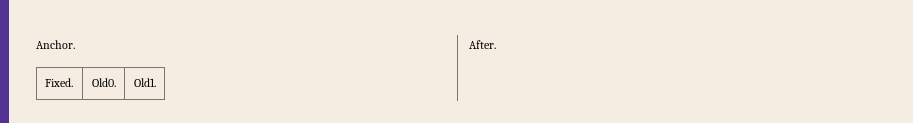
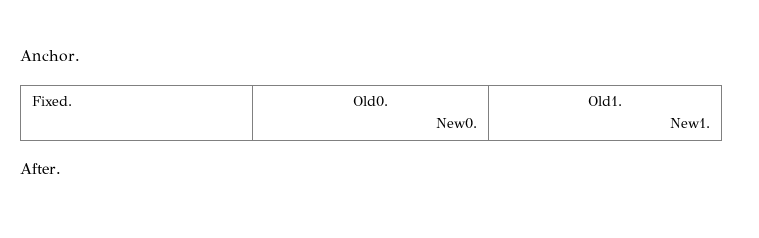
- Fixed. | Old0. | Old1.
+ Fixed. | Old0.
+ New0. | Old1.
+ New1.

